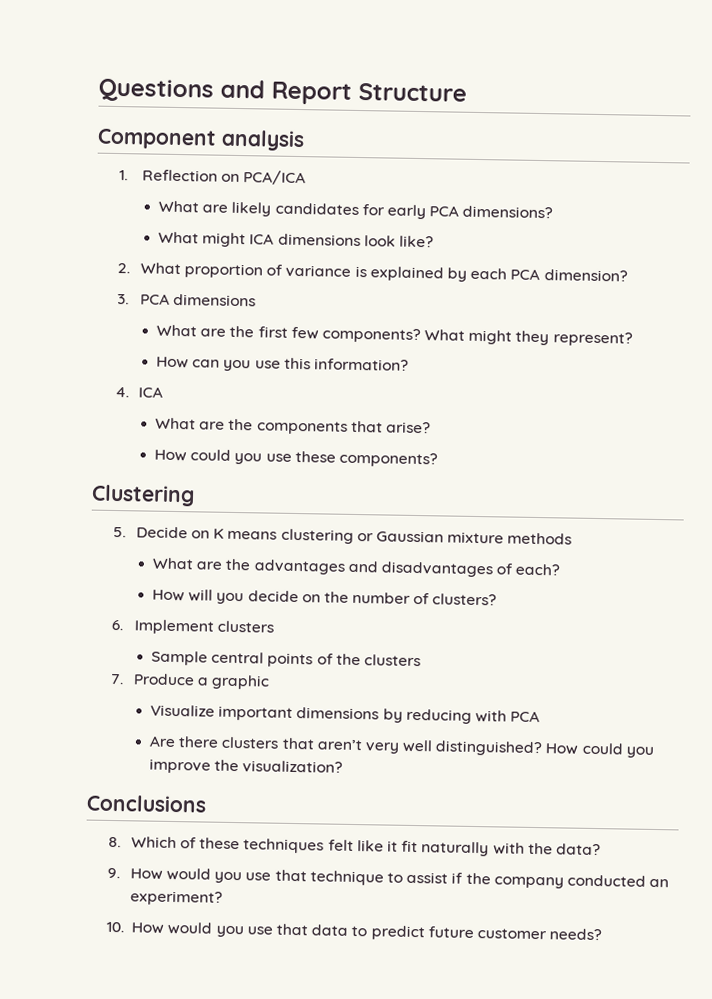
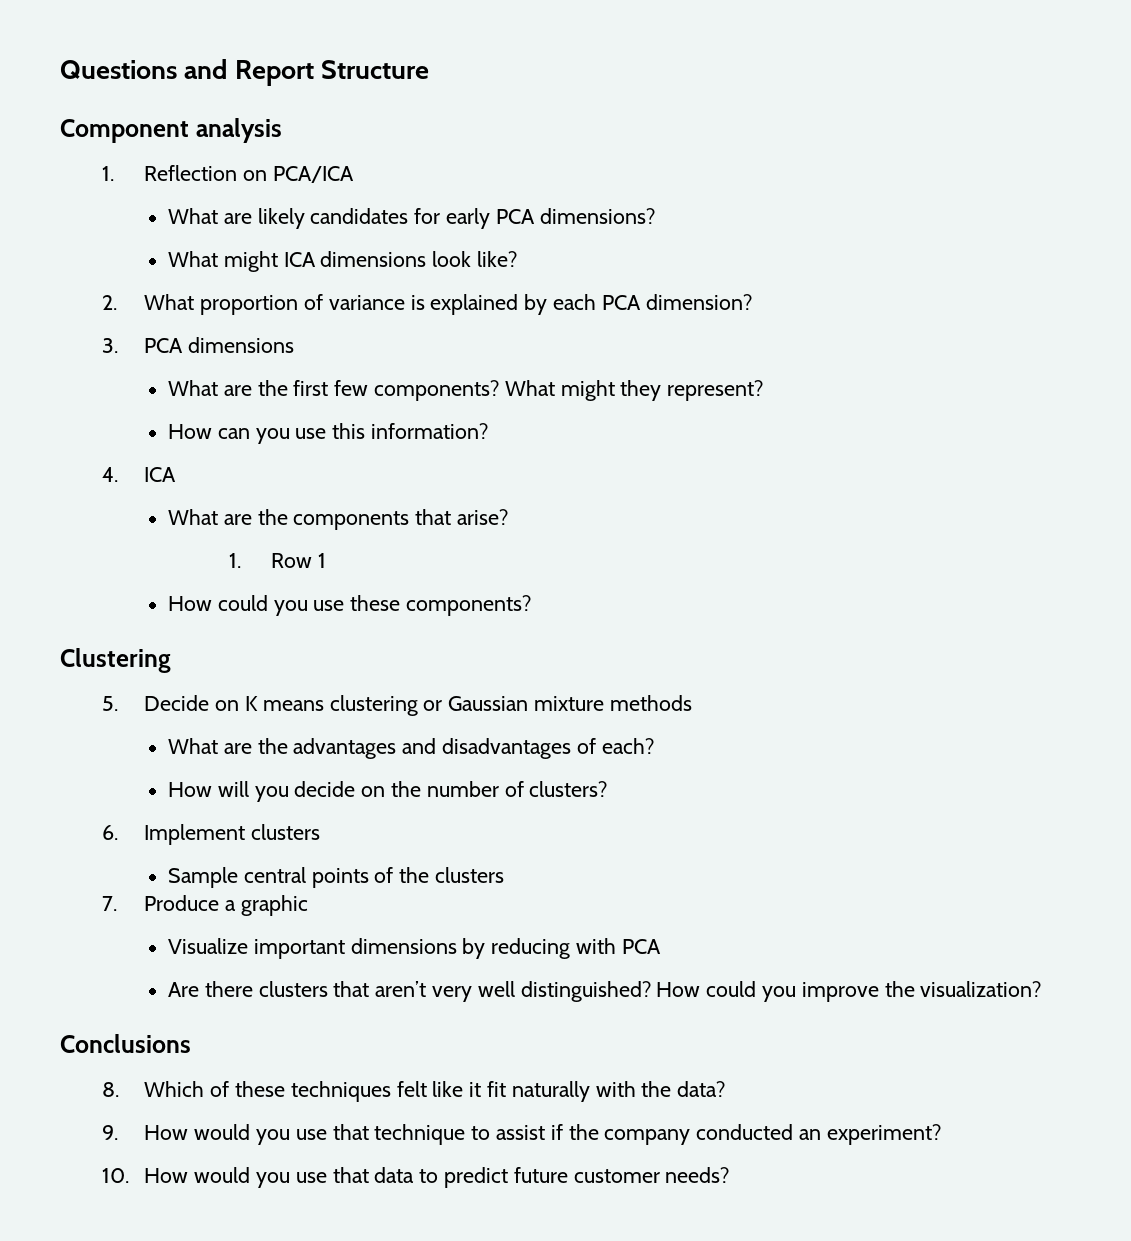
+ 1. Row 1

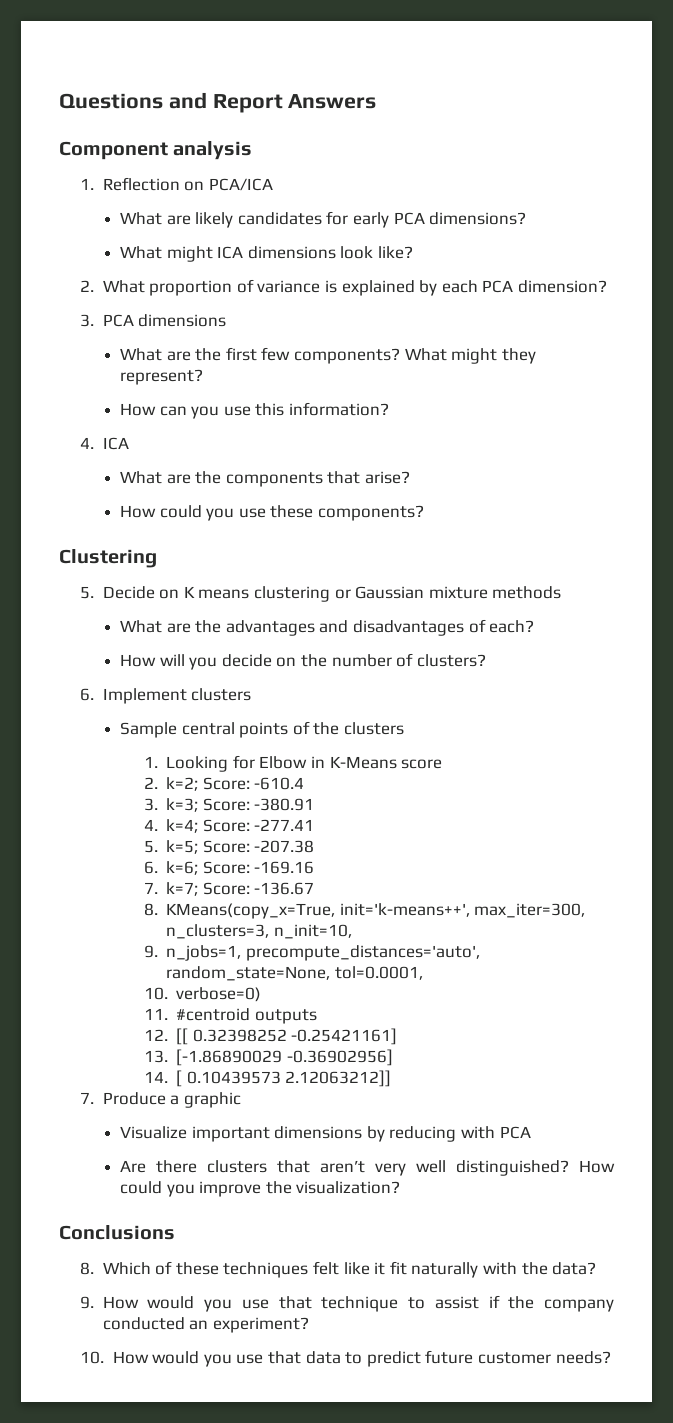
- Questions and Report Structure
+ Questions and Report Answers
- 1. Row 1
+ 1. Looking for Elbow in K-Means score
+ 2. k=2; Score: -610.4
+ 3. k=3; Score: -380.91
+ 4. k=4; Score: -277.41
+ 5. k=5; Score: -207.38
+ 6. k=6; Score: -169.16
+ 7. k=7; Score: -136.67
+ 8. KMeans(copy_x=True, init='k-means++', max_iter=300, n_clusters=3, n_init=10,
+ 9. n_jobs=1, precompute_distances='auto', random_state=None, tol=0.0001,
+ 10. verbose=0)
+ 11. #centroid outputs
+ 12. [[ 0.32398252 -0.25421161]
+ 13. [-1.86890029 -0.36902956]
+ 14. [ 0.10439573 2.12063212]]

